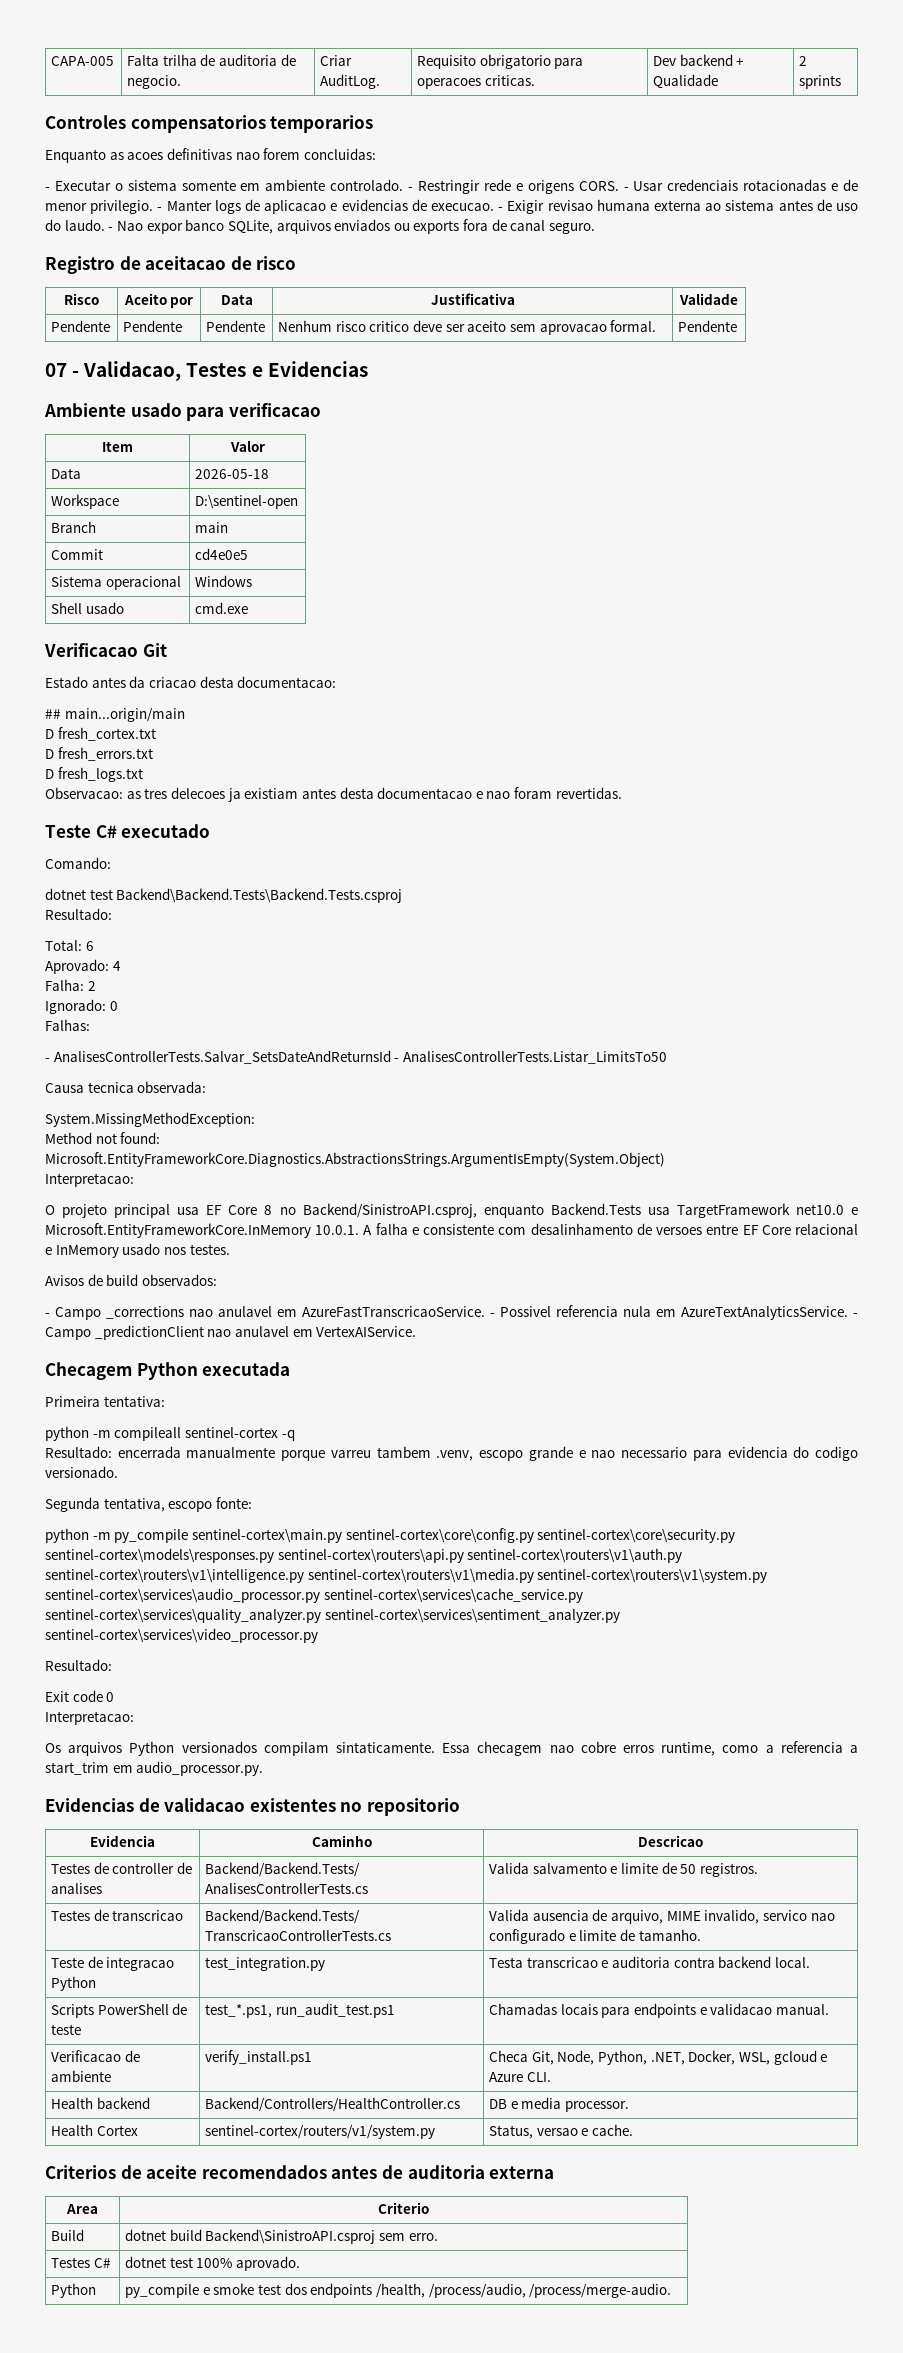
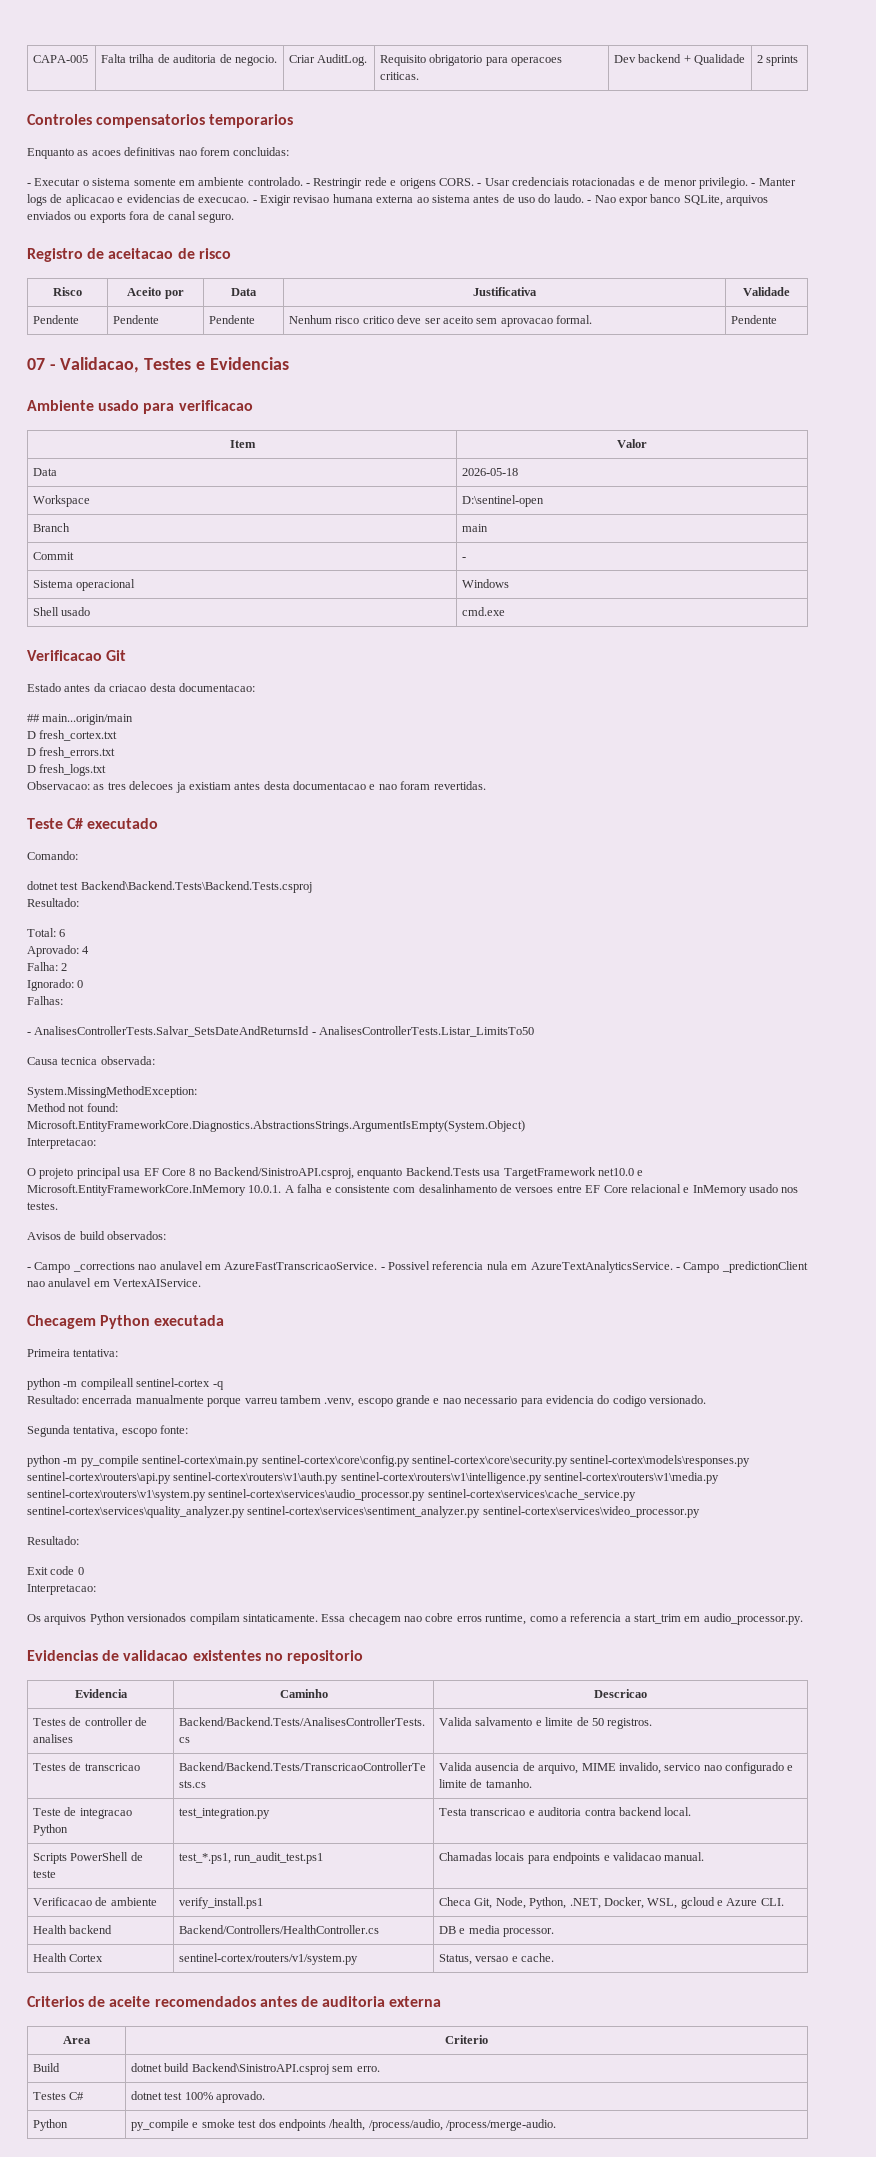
- Commit | cd4e0e5
+ Commit | -

